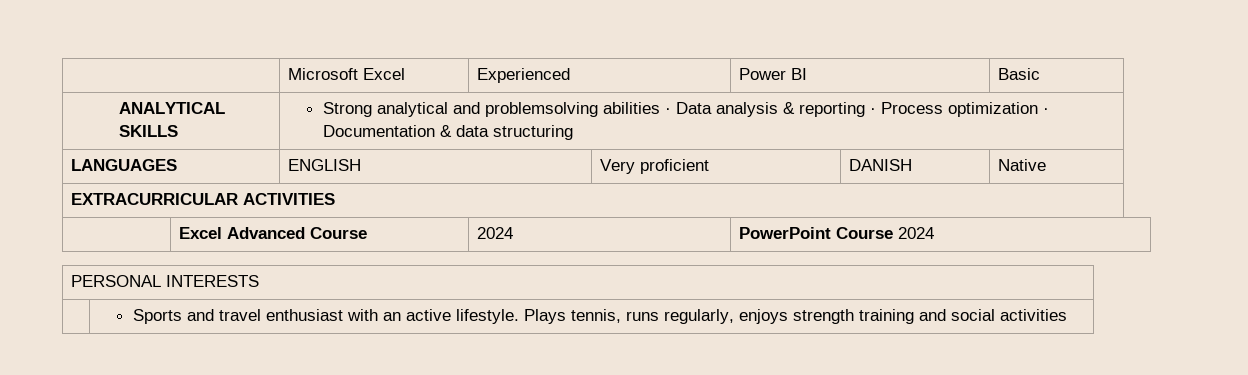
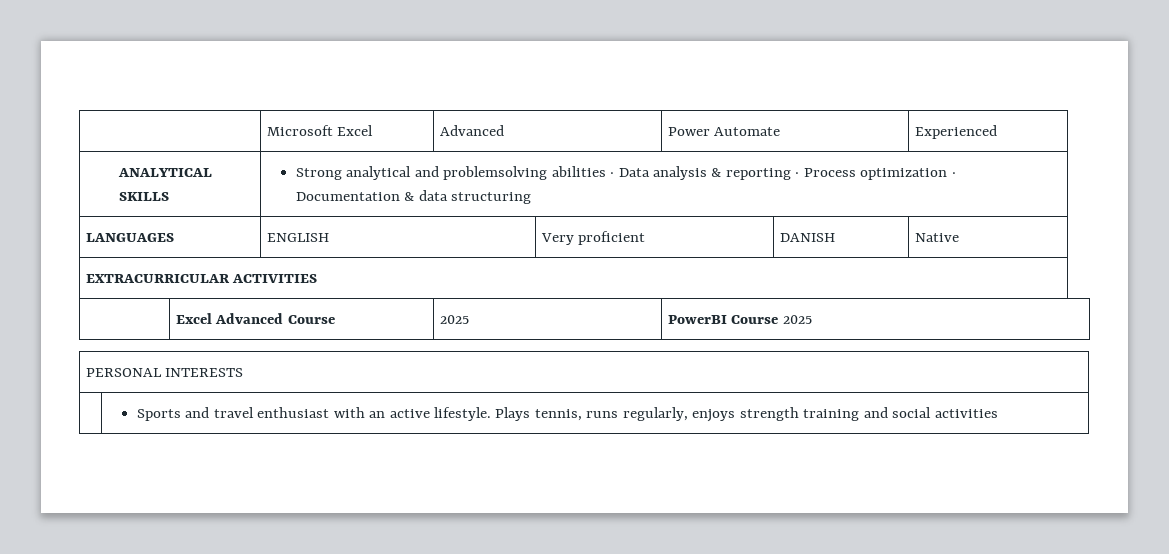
- | Microsoft Excel | Experienced | Power BI | Basic
+ | Microsoft Excel | Advanced | Power Automate | Experienced
- | Excel Advanced Course | 2024 | PowerPoint Course 2024
+ | Excel Advanced Course | 2025 | PowerBI Course 2025

